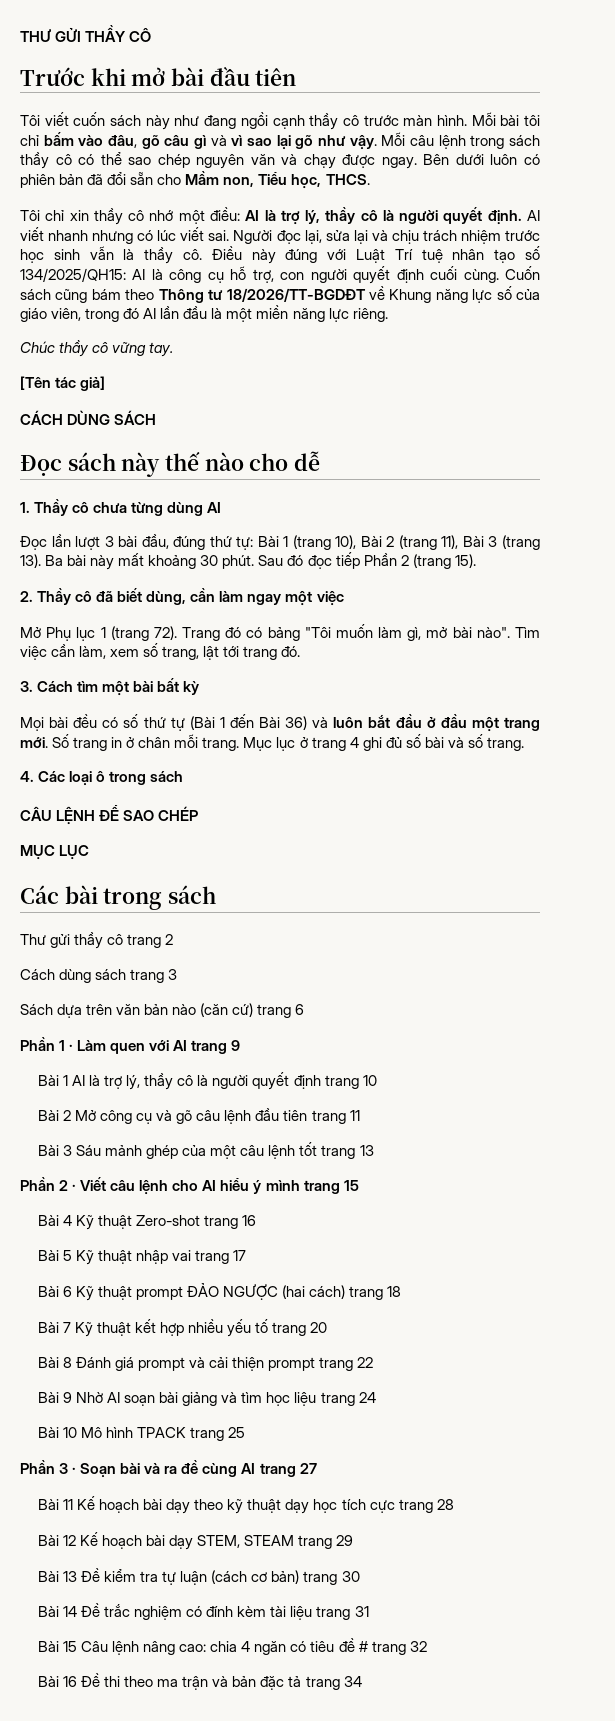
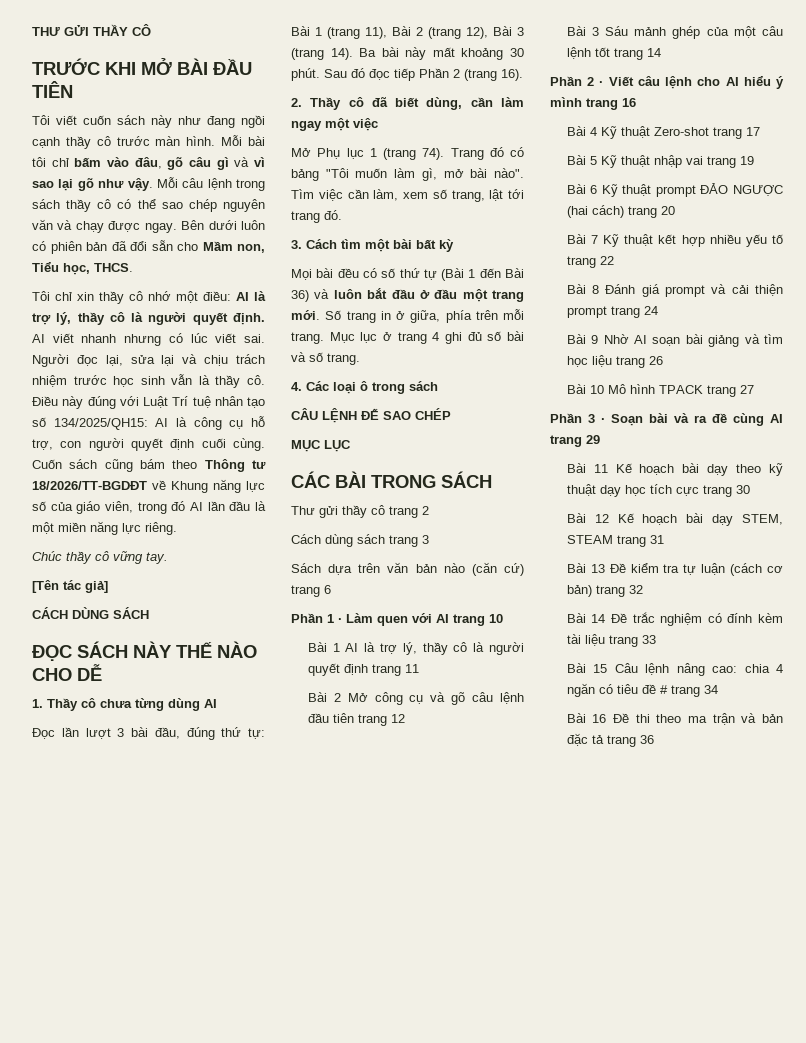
- Trước khi mở bài đầu tiên
+ TRƯỚC KHI MỞ BÀI ĐẦU TIÊN
- Đọc sách này thế nào cho dễ
+ ĐỌC SÁCH NÀY THẾ NÀO CHO DỄ
- Đọc lần lượt 3 bài đầu, đúng thứ tự: Bài 1 (trang 10), Bài 2 (trang 11), Bài 3 (trang 13).
+ Đọc lần lượt 3 bài đầu, đúng thứ tự: Bài 1 (trang 11), Bài 2 (trang 12), Bài 3 (trang 14).
- Sau đó đọc tiếp Phần 2 (trang 15).
+ Sau đó đọc tiếp Phần 2 (trang 16).
- Mở Phụ lục 1 (trang 72).
+ Mở Phụ lục 1 (trang 74).
- Số trang in ở chân mỗi trang.
+ Số trang in ở giữa, phía trên mỗi trang.
- Các bài trong sách
+ CÁC BÀI TRONG SÁCH
- Phần 1 · Làm quen với AI trang 9
+ Phần 1 · Làm quen với AI trang 10
- Bài 1 AI là trợ lý, thầy cô là người quyết định trang 10
+ Bài 1 AI là trợ lý, thầy cô là người quyết định trang 11
- Bài 2 Mở công cụ và gõ câu lệnh đầu tiên trang 11
+ Bài 2 Mở công cụ và gõ câu lệnh đầu tiên trang 12
- Bài 3 Sáu mảnh ghép của một câu lệnh tốt trang 13
+ Bài 3 Sáu mảnh ghép của một câu lệnh tốt trang 14
- Phần 2 · Viết câu lệnh cho AI hiểu ý mình trang 15
+ Phần 2 · Viết câu lệnh cho AI hiểu ý mình trang 16
- Bài 4 Kỹ thuật Zero-shot trang 16
+ Bài 4 Kỹ thuật Zero-shot trang 17
- Bài 5 Kỹ thuật nhập vai trang 17
+ Bài 5 Kỹ thuật nhập vai trang 19
- Bài 6 Kỹ thuật prompt ĐẢO NGƯỢC (hai cách) trang 18
+ Bài 6 Kỹ thuật prompt ĐẢO NGƯỢC (hai cách) trang 20
- Bài 7 Kỹ thuật kết hợp nhiều yếu tố trang 20
+ Bài 7 Kỹ thuật kết hợp nhiều yếu tố trang 22
- Bài 8 Đánh giá prompt và cải thiện prompt trang 22
+ Bài 8 Đánh giá prompt và cải thiện prompt trang 24
- Bài 9 Nhờ AI soạn bài giảng và tìm học liệu trang 24
+ Bài 9 Nhờ AI soạn bài giảng và tìm học liệu trang 26
- Bài 10 Mô hình TPACK trang 25
+ Bài 10 Mô hình TPACK trang 27
- Phần 3 · Soạn bài và ra đề cùng AI trang 27
+ Phần 3 · Soạn bài và ra đề cùng AI trang 29
- Bài 11 Kế hoạch bài dạy theo kỹ thuật dạy học tích cực trang 28
+ Bài 11 Kế hoạch bài dạy theo kỹ thuật dạy học tích cực trang 30
- Bài 12 Kế hoạch bài dạy STEM, STEAM trang 29
+ Bài 12 Kế hoạch bài dạy STEM, STEAM trang 31
- Bài 13 Đề kiểm tra tự luận (cách cơ bản) trang 30
+ Bài 13 Đề kiểm tra tự luận (cách cơ bản) trang 32
- Bài 14 Đề trắc nghiệm có đính kèm tài liệu trang 31
+ Bài 14 Đề trắc nghiệm có đính kèm tài liệu trang 33
- Bài 15 Câu lệnh nâng cao: chia 4 ngăn có tiêu đề # trang 32
+ Bài 15 Câu lệnh nâng cao: chia 4 ngăn có tiêu đề # trang 34
- Bài 16 Đề thi theo ma trận và bản đặc tả trang 34
+ Bài 16 Đề thi theo ma trận và bản đặc tả trang 36

